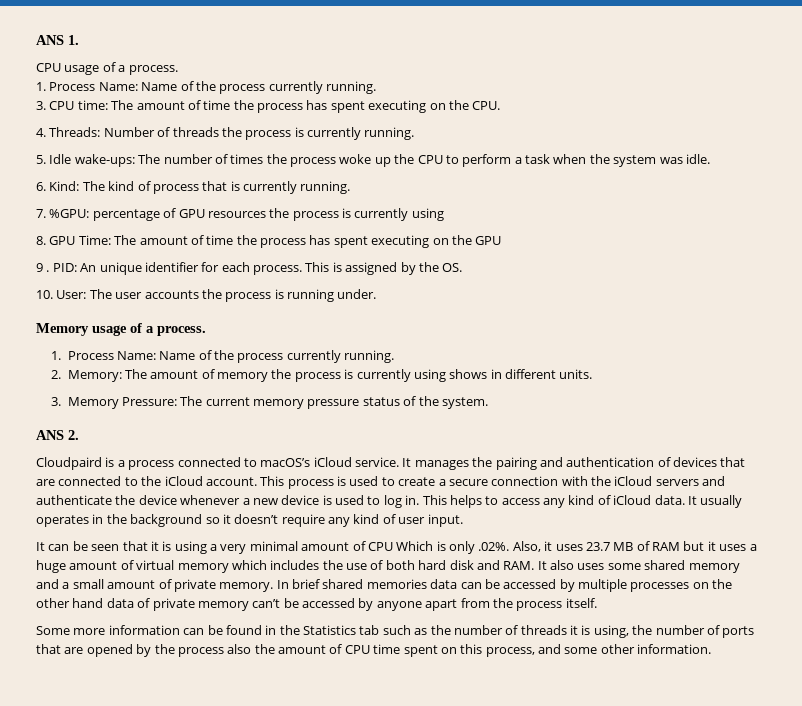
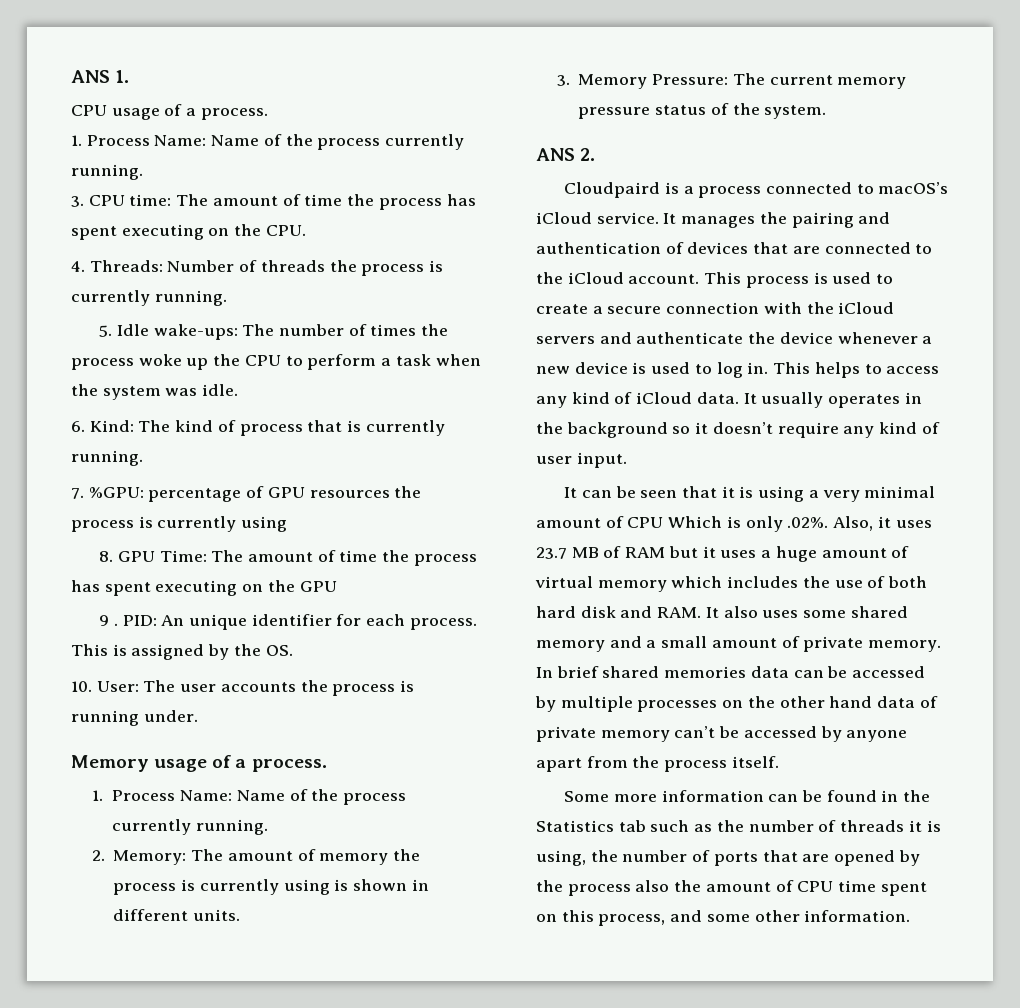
- 2. Memory: The amount of memory the process is currently using shows in different units.
+ 2. Memory: The amount of memory the process is currently using is shown in different units.

